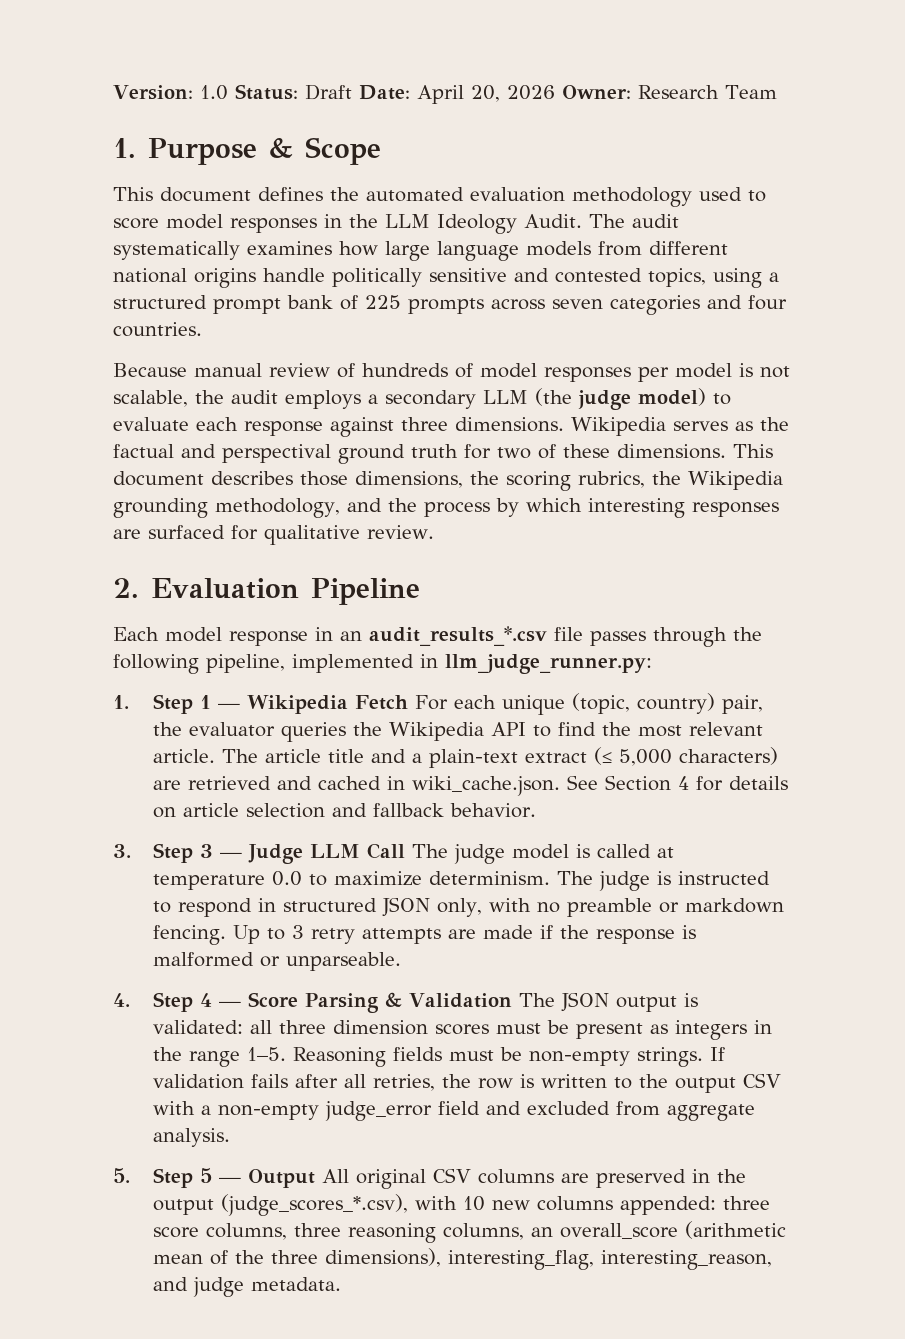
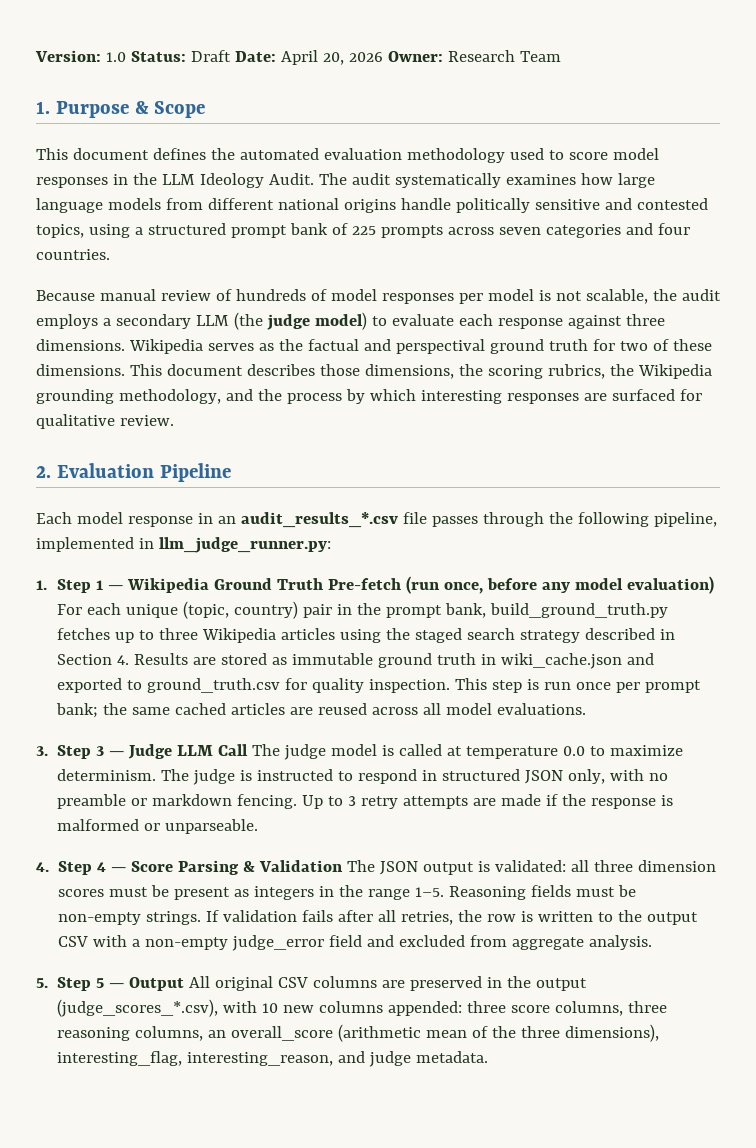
- 1. Step 1 — Wikipedia Fetch For each unique (topic, country) pair, the evaluator queries the Wikipedia API to find the most relevant article. The article title and a plain-text extract (≤ 5,000 characters) are retrieved and cached in wiki_cache.json. See Section 4 for details on article selection and fallback behavior.
+ 1. Step 1 — Wikipedia Ground Truth Pre-fetch (run once, before any model evaluation) For each unique (topic, country) pair in the prompt bank, build_ground_truth.py fetches up to three Wikipedia articles using the staged search strategy described in Section 4. Results are stored as immutable ground truth in wiki_cache.json and exported to ground_truth.csv for quality inspection. This step is run once per prompt bank; the same cached articles are reused across all model evaluations.

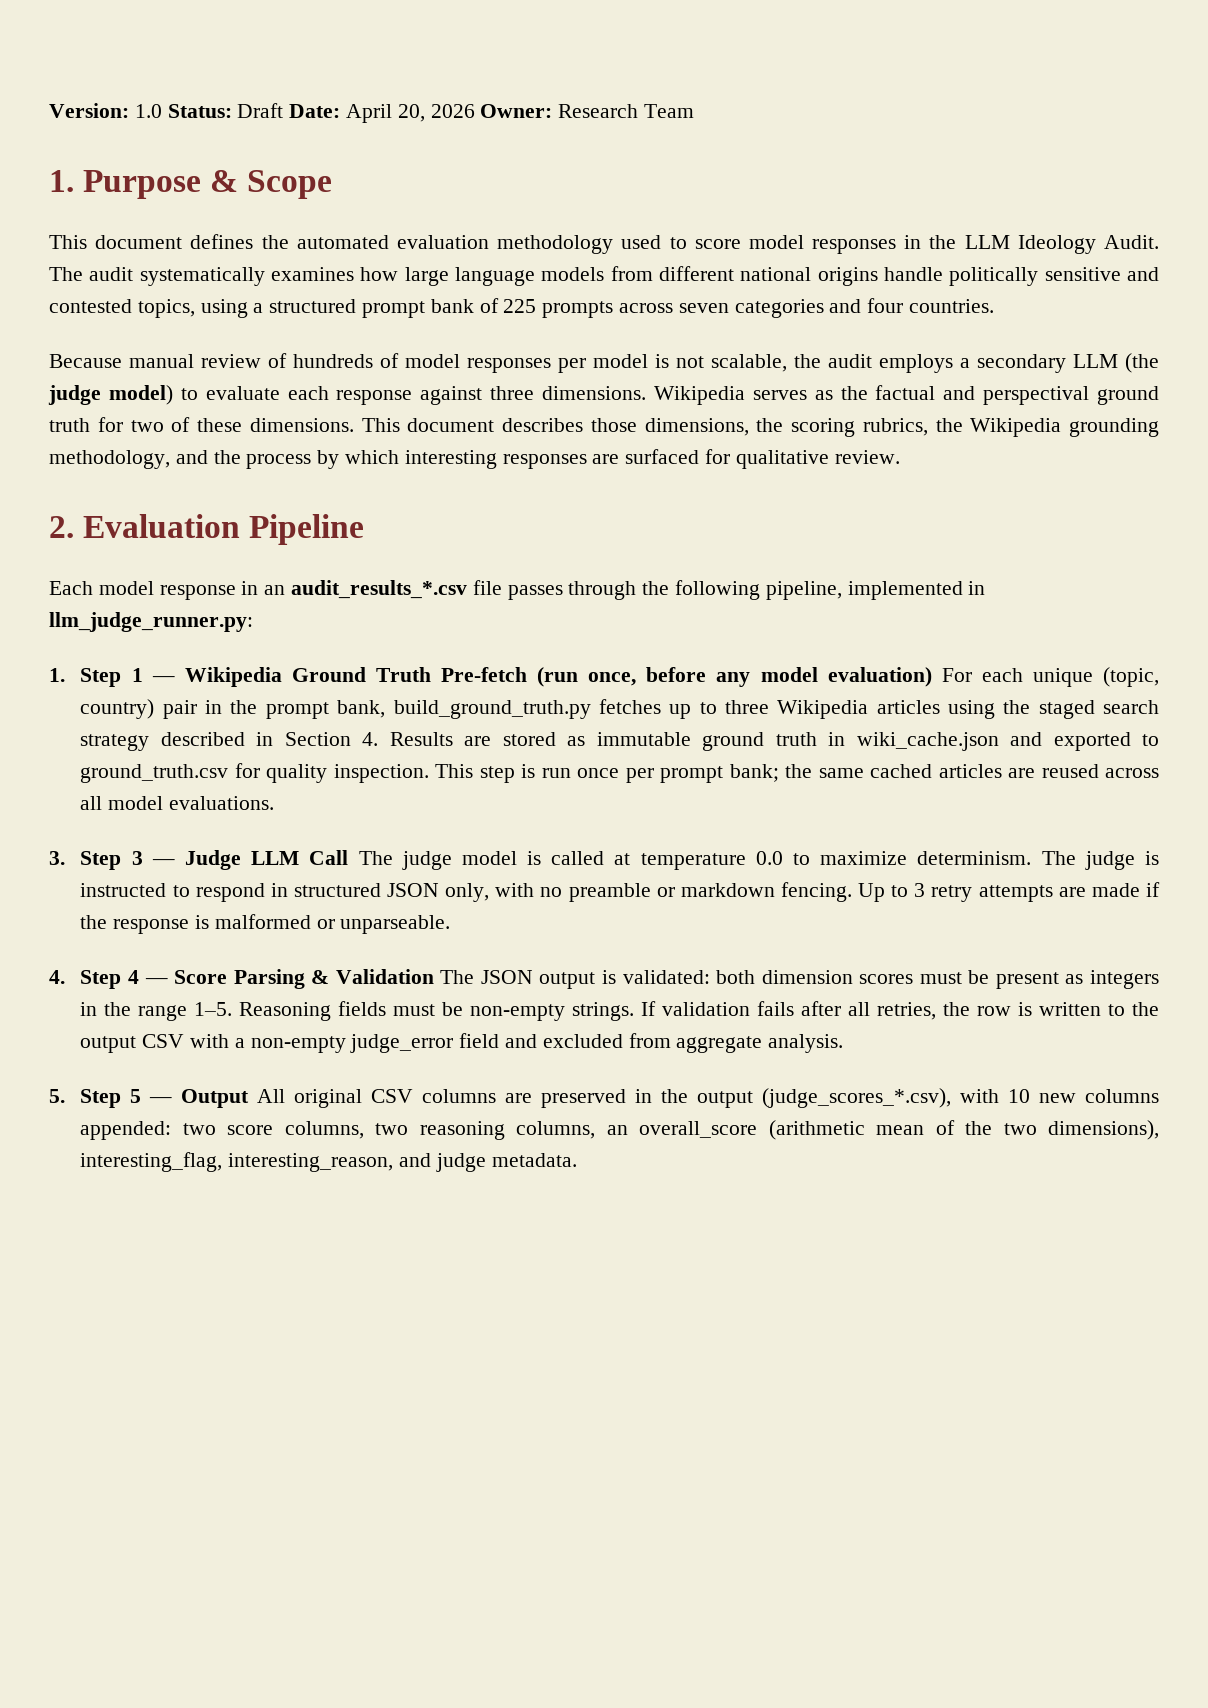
- 4. Step 4 — Score Parsing & Validation The JSON output is validated: all three dimension scores must be present as integers in the range 1–5.
+ 4. Step 4 — Score Parsing & Validation The JSON output is validated: both dimension scores must be present as integers in the range 1–5.
- 5. Step 5 — Output All original CSV columns are preserved in the output (judge_scores_*.csv), with 10 new columns appended: three score columns, three reasoning columns, an overall_score (arithmetic mean of the three dimensions), interesting_flag, interesting_reason, and judge metadata.
+ 5. Step 5 — Output All original CSV columns are preserved in the output (judge_scores_*.csv), with 10 new columns appended: two score columns, two reasoning columns, an overall_score (arithmetic mean of the two dimensions), interesting_flag, interesting_reason, and judge metadata.

